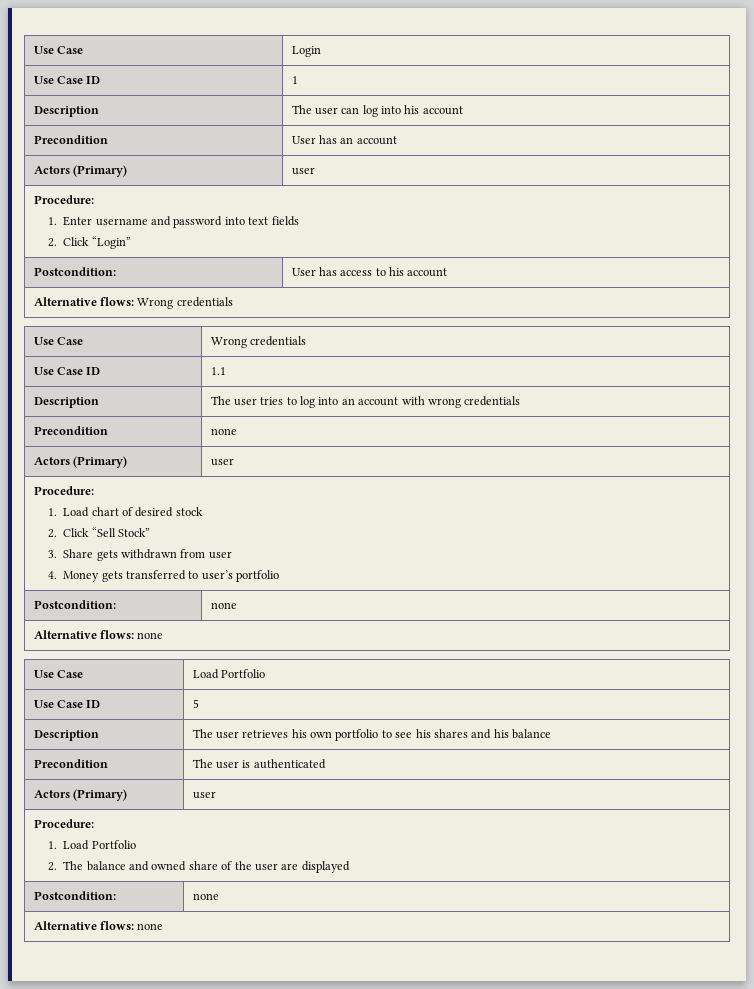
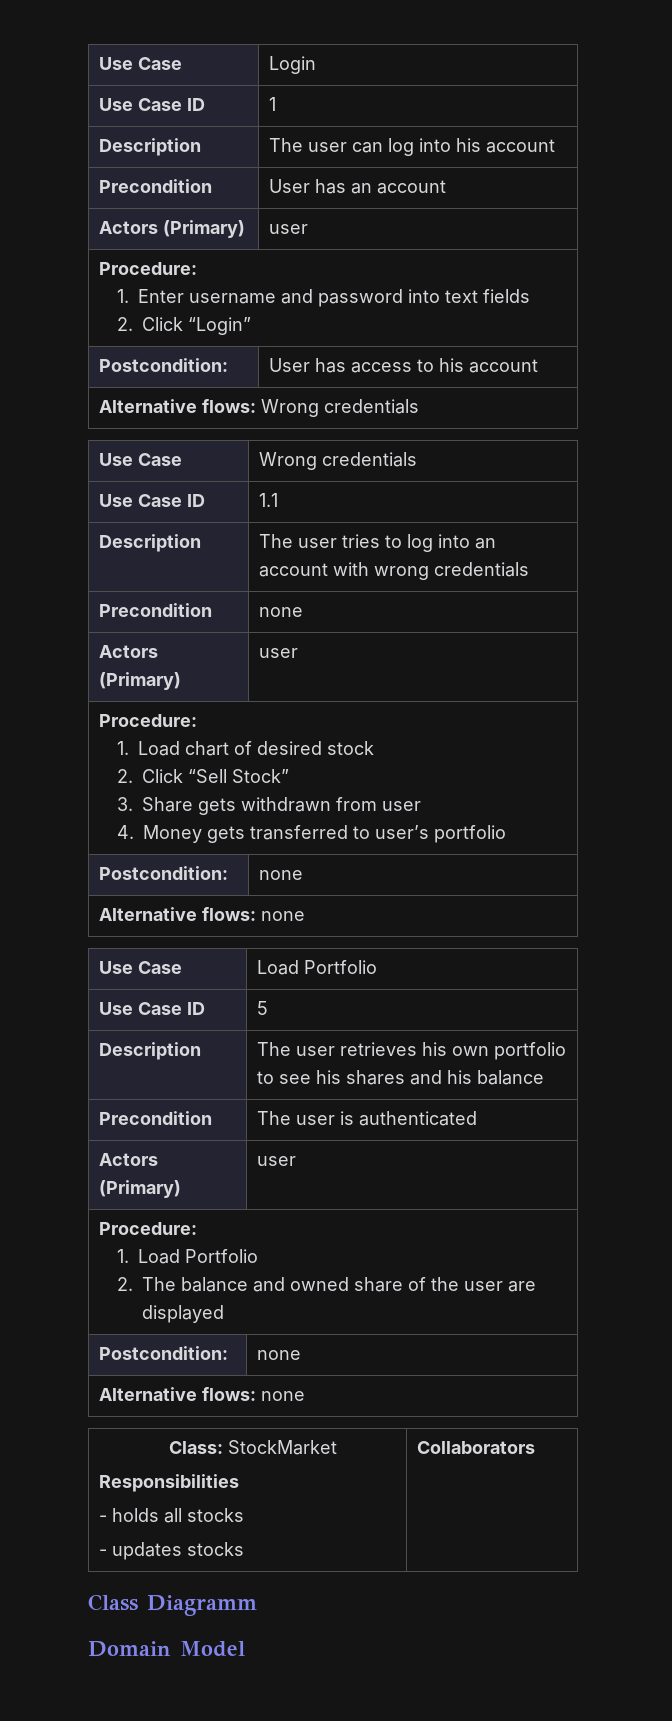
+ Class: StockMarket
+ Responsibilities
+ - holds all stocks
+ - updates stocks | Collaborators
+ Class Diagramm
+ Domain Model

